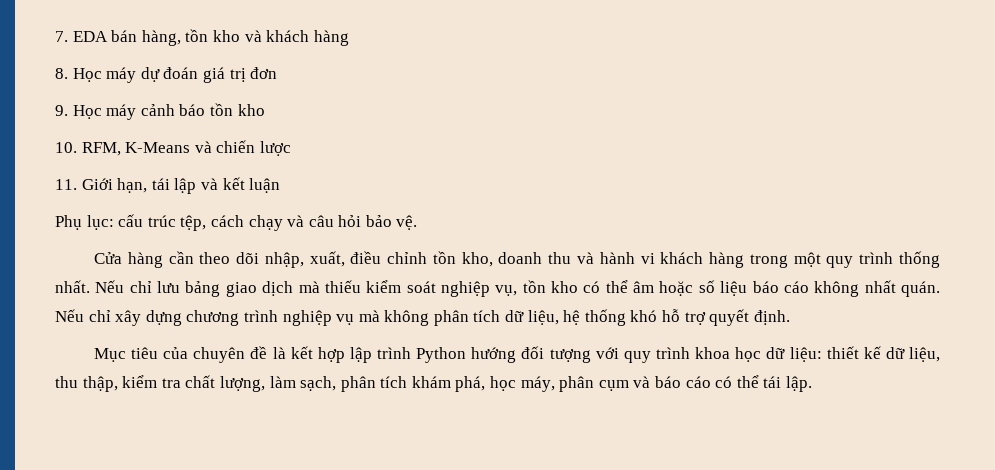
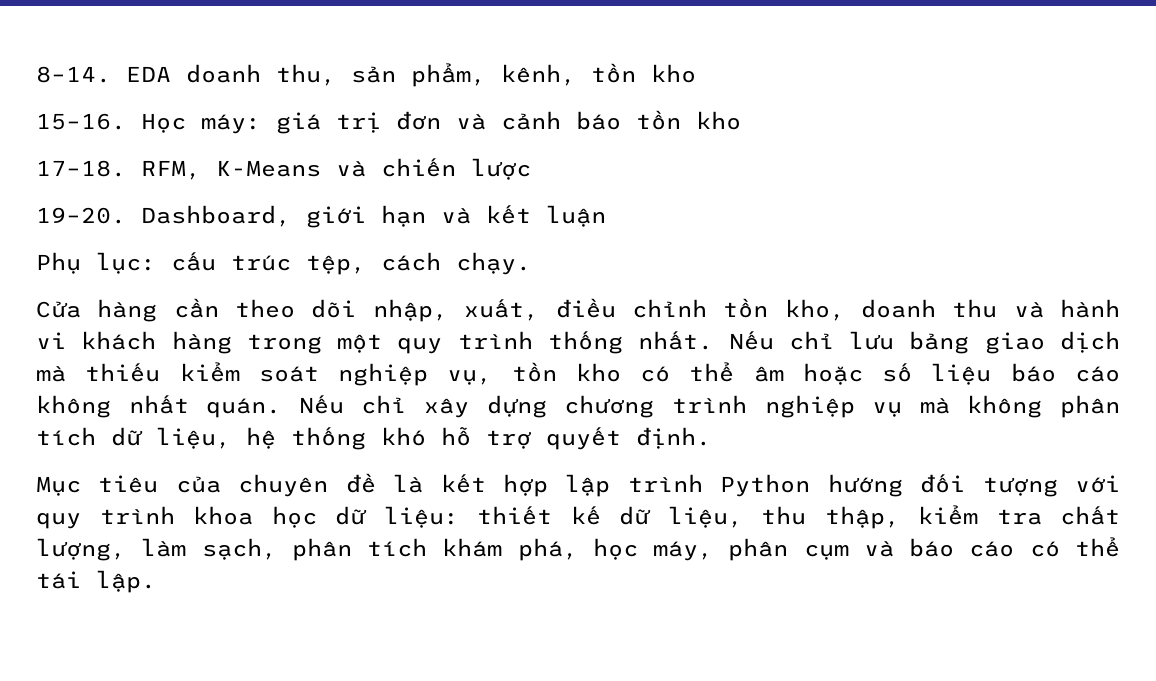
- 7. EDA bán hàng, tồn kho và khách hàng
- 8. Học máy dự đoán giá trị đơn
- 9. Học máy cảnh báo tồn kho
+ 8–14. EDA doanh thu, sản phẩm, kênh, tồn kho
+ 15–16. Học máy: giá trị đơn và cảnh báo tồn kho
- 10. RFM, K-Means và chiến lược
+ 17–18. RFM, K-Means và chiến lược
- 11. Giới hạn, tái lập và kết luận
+ 19–20. Dashboard, giới hạn và kết luận
- Phụ lục: cấu trúc tệp, cách chạy và câu hỏi bảo vệ.
+ Phụ lục: cấu trúc tệp, cách chạy.

